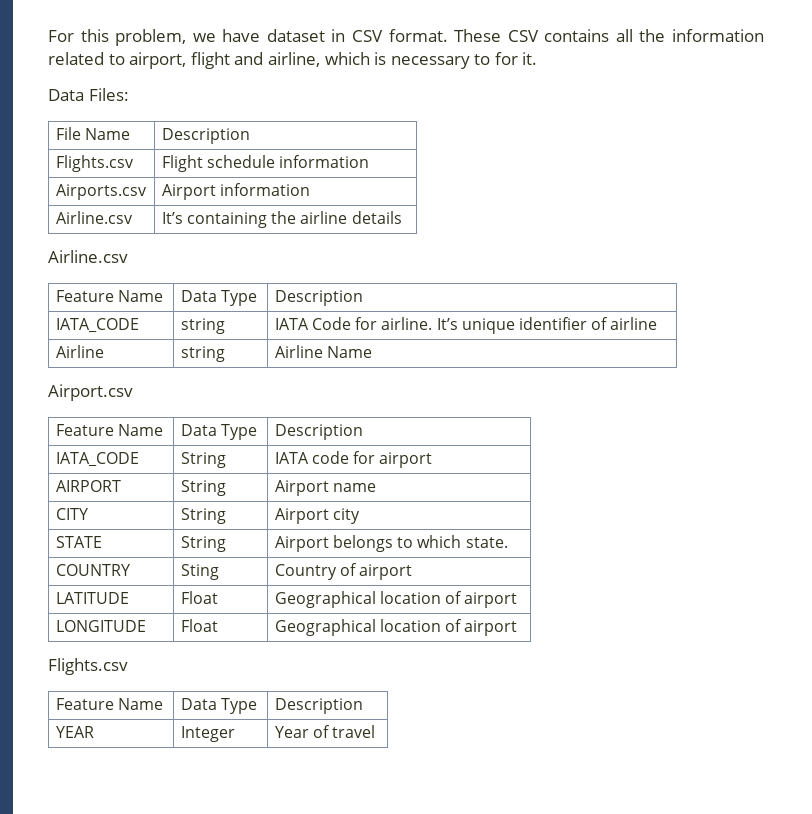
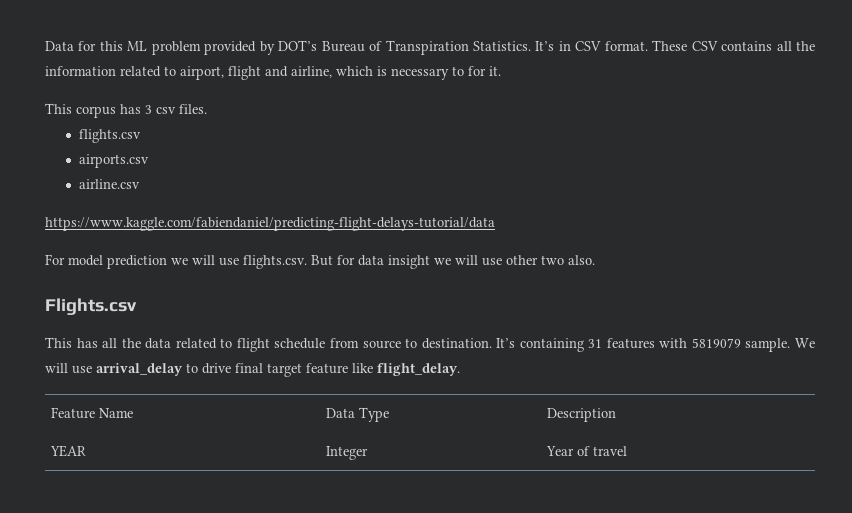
- For this problem, we have dataset in CSV format.
+ Data for this ML problem provided by DOT’s Bureau of Transpiration Statistics. It’s in CSV format.
- Data Files:
- File Name | Description
- Flights.csv | Flight schedule information
- Airports.csv | Airport information
- Airline.csv | It’s containing the airline details
- Airline.csv
- Feature Name | Data Type | Description
- IATA_CODE | string | IATA Code for airline. It’s unique identifier of airline
- Airline | string | Airline Name
- Airport.csv
- Feature Name | Data Type | Description
- IATA_CODE | String | IATA code for airport
- AIRPORT | String | Airport name
- CITY | String | Airport city
- STATE | String | Airport belongs to which state.
- COUNTRY | Sting | Country of airport
- LATITUDE | Float | Geographical location of airport
- LONGITUDE | Float | Geographical location of airport
+ This corpus has 3 csv files.
+ flights.csv
+ airports.csv
+ airline.csv
+ https://www.kaggle.com/fabiendaniel/predicting-flight-delays-tutorial/data
+ For model prediction we will use flights.csv. But for data insight we will use other two also.
  Flights.csv
+ This has all the data related to flight schedule from source to destination. It’s containing 31 features with 5819079 sample. We will use arrival_delay to drive final target feature like flight_delay.

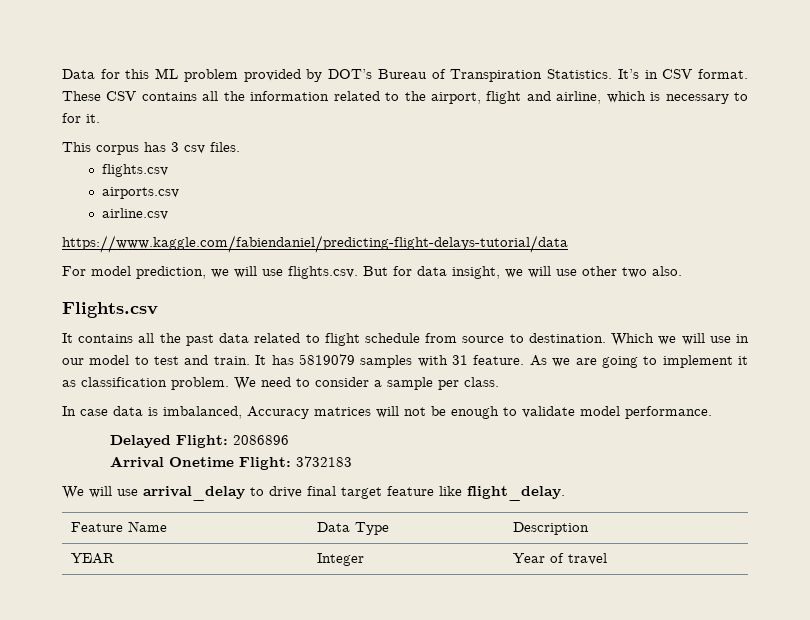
- These CSV contains all the information related to airport, flight and airline, which is necessary to for it.
+ These CSV contains all the information related to the airport, flight and airline, which is necessary to for it.
- For model prediction we will use flights.csv. But for data insight we will use other two also.
+ For model prediction, we will use flights.csv. But for data insight, we will use other two also.
- This has all the data related to flight schedule from source to destination.
+ It contains all the past data related to flight schedule from source to destination.
- It’s containing 31 features with 5819079 sample. We will use arrival_delay to drive final target feature like flight_delay.
+ Which we will use in our model to test and train. It has 5819079 samples with 31 feature. As we are going to implement it as classification problem. We need to consider a sample per class.
+ In case data is imbalanced, Accuracy matrices will not be enough to validate model performance.
+ Delayed Flight: 2086896
+ Arrival Onetime Flight: 3732183
+ We will use arrival_delay to drive final target feature like flight_delay.

